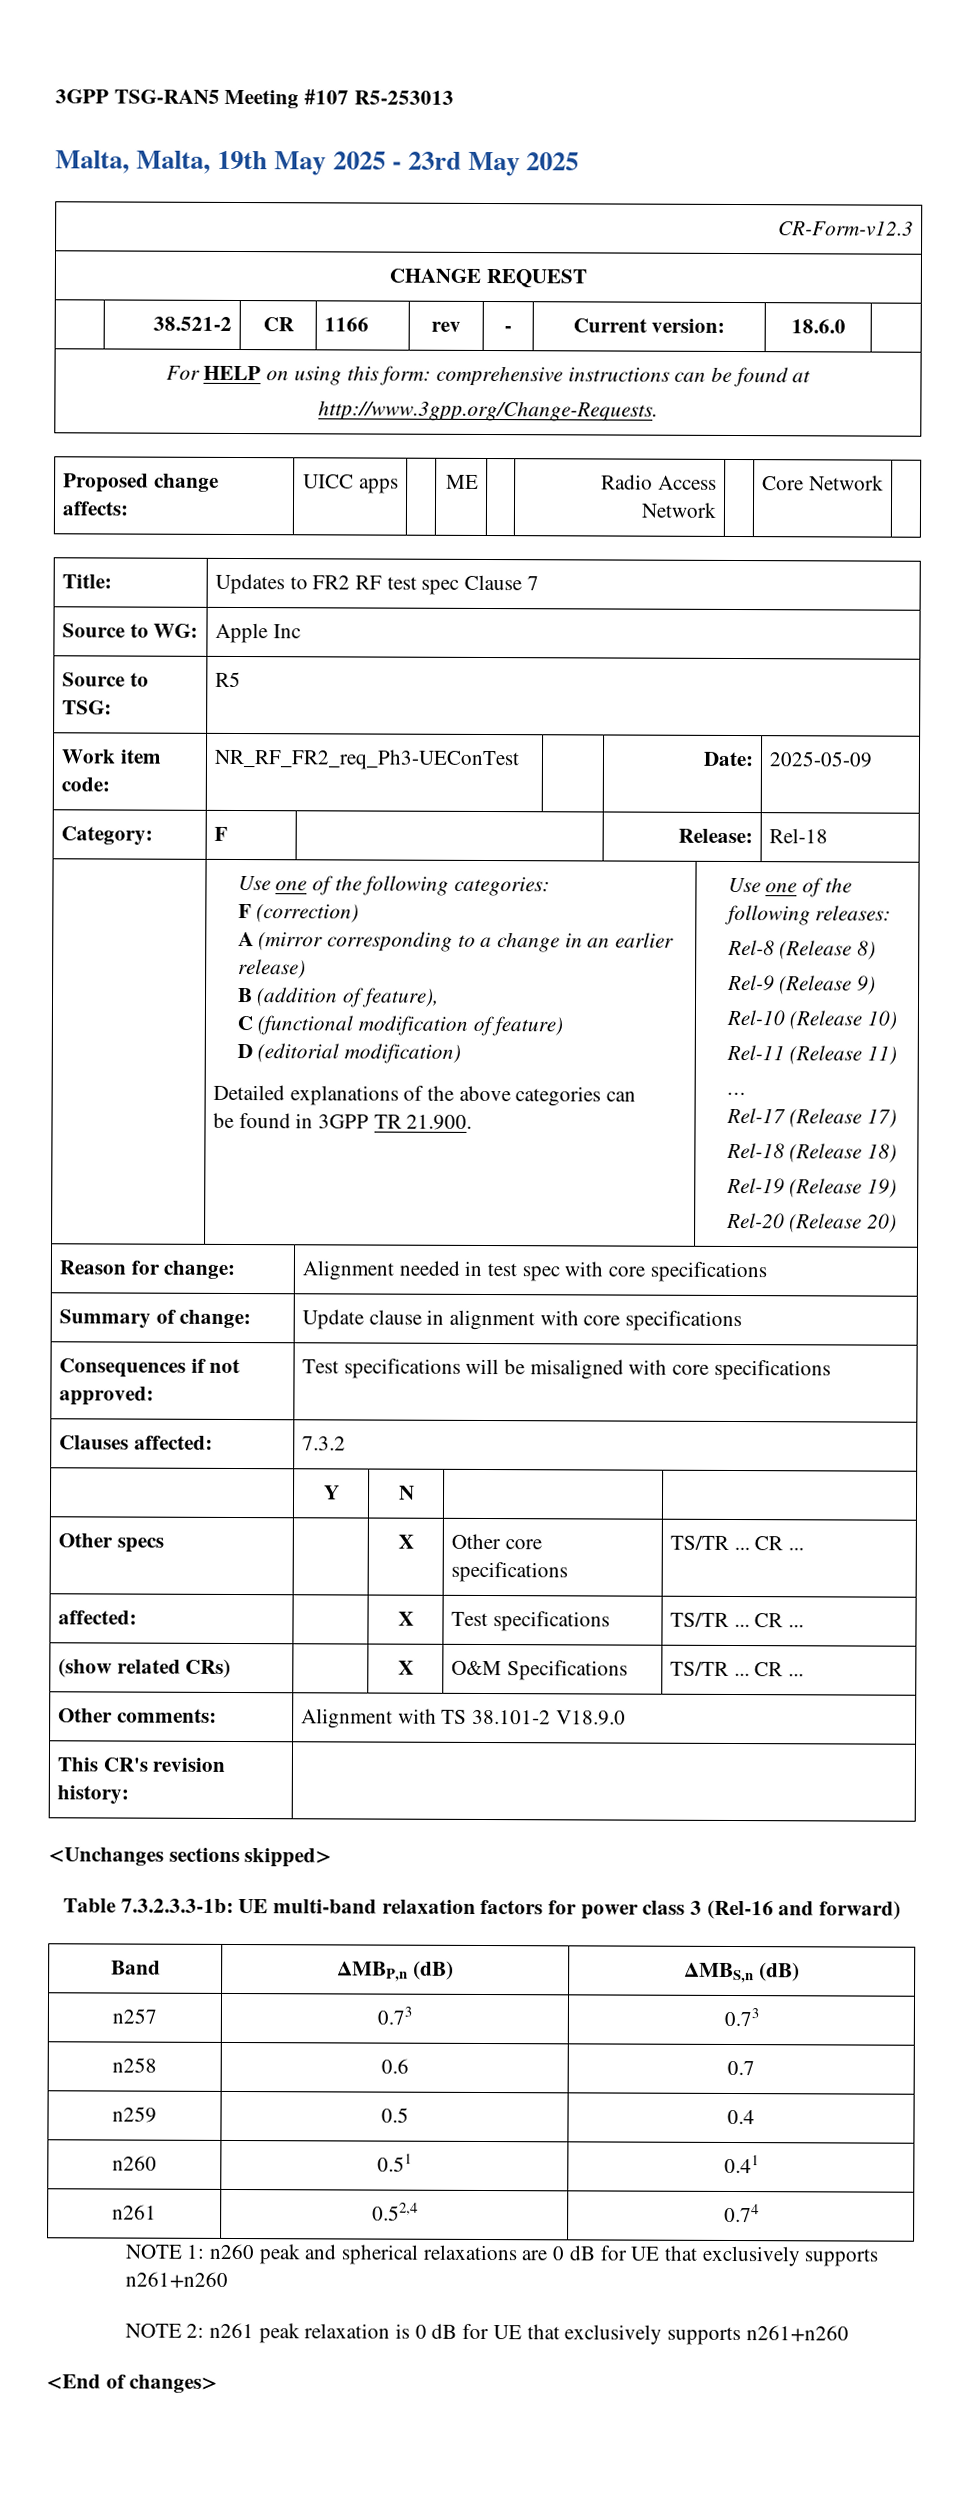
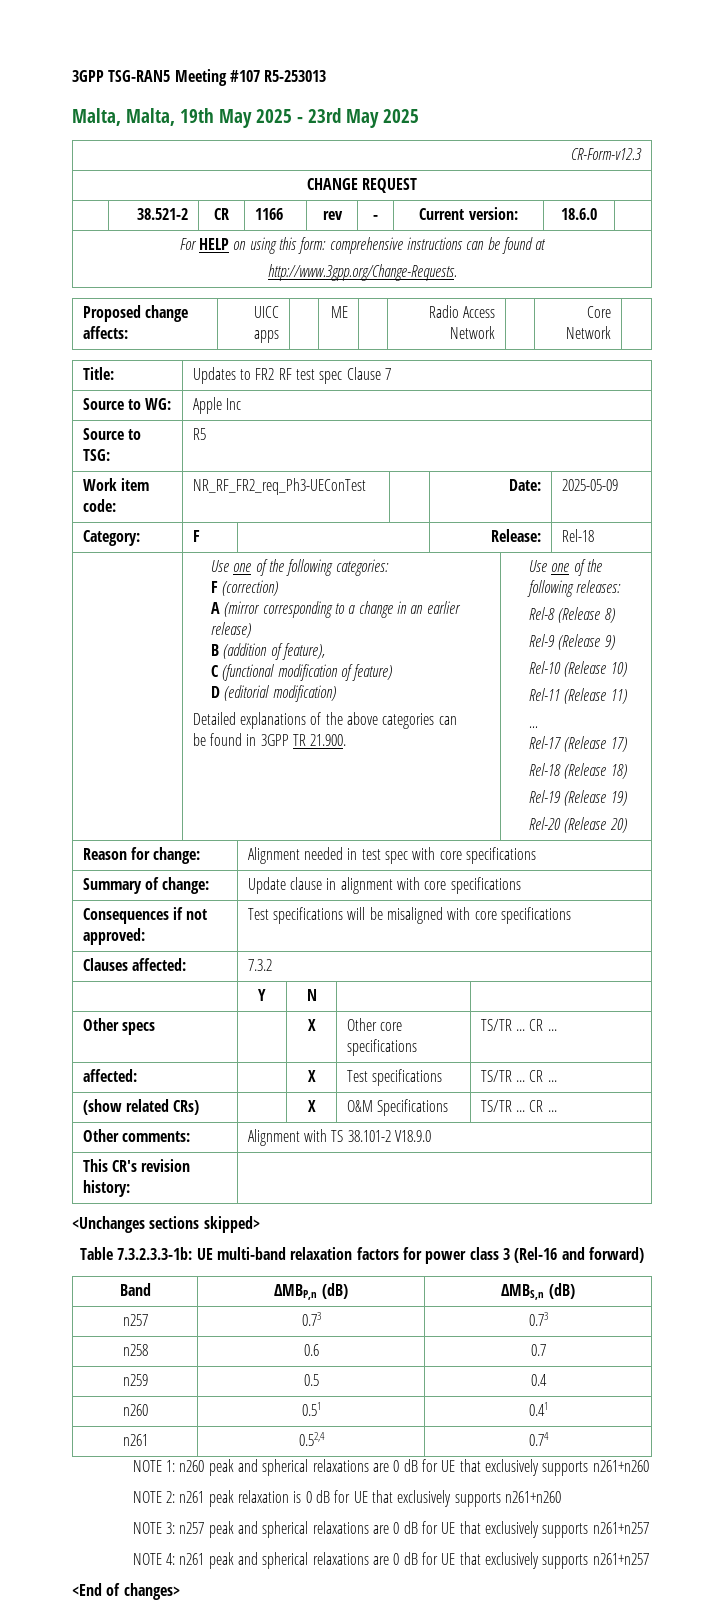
+ NOTE 3: n257 peak and spherical relaxations are 0 dB for UE that exclusively supports n261+n257
+ NOTE 4: n261 peak and spherical relaxations are 0 dB for UE that exclusively supports n261+n257

